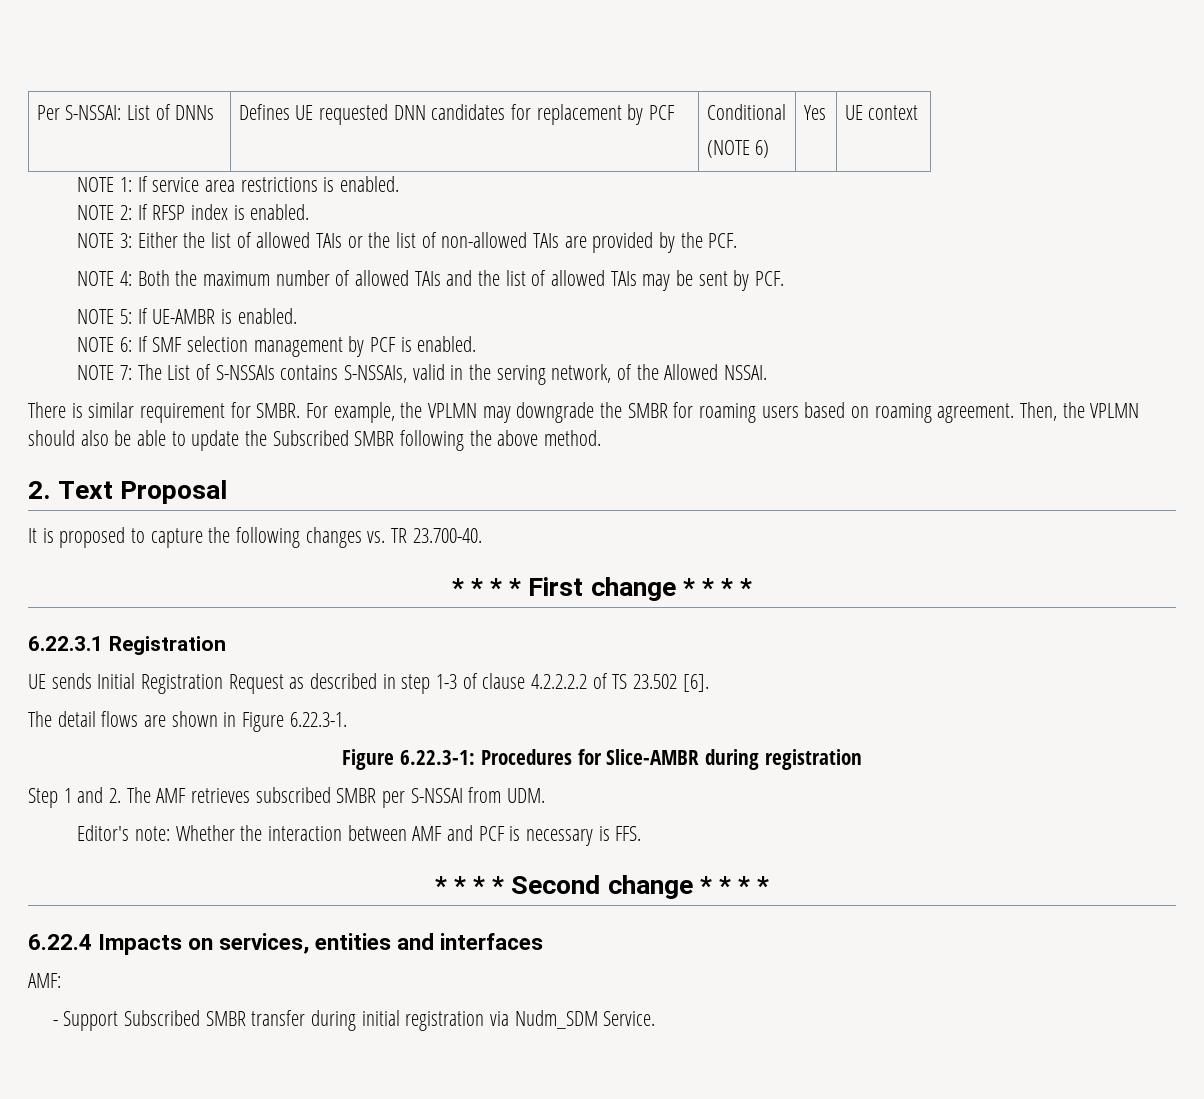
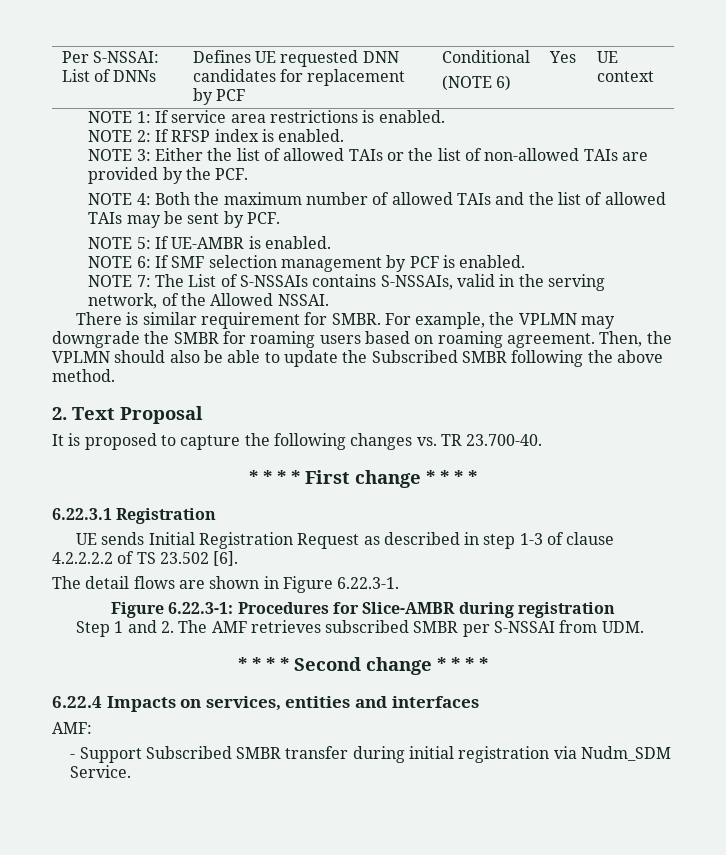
- Editor's note: Whether the interaction between AMF and PCF is necessary is FFS.

